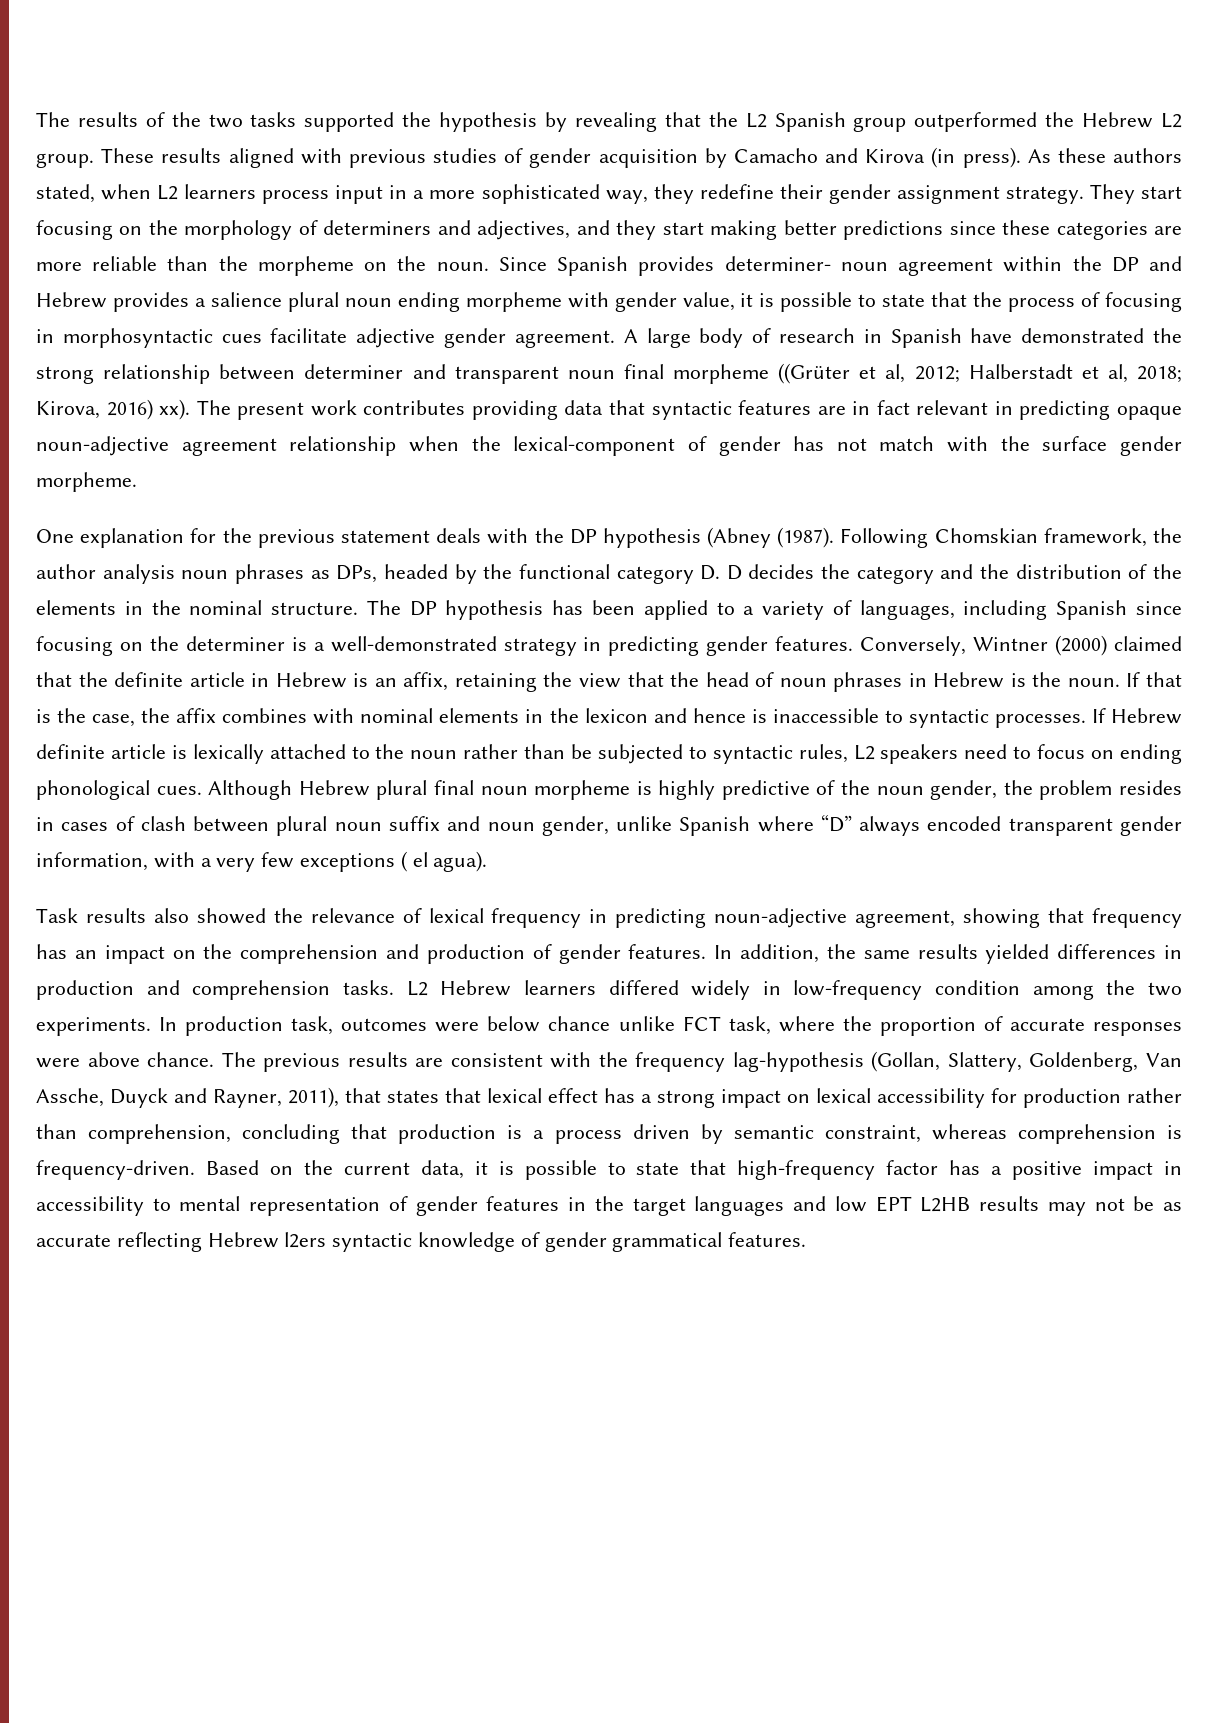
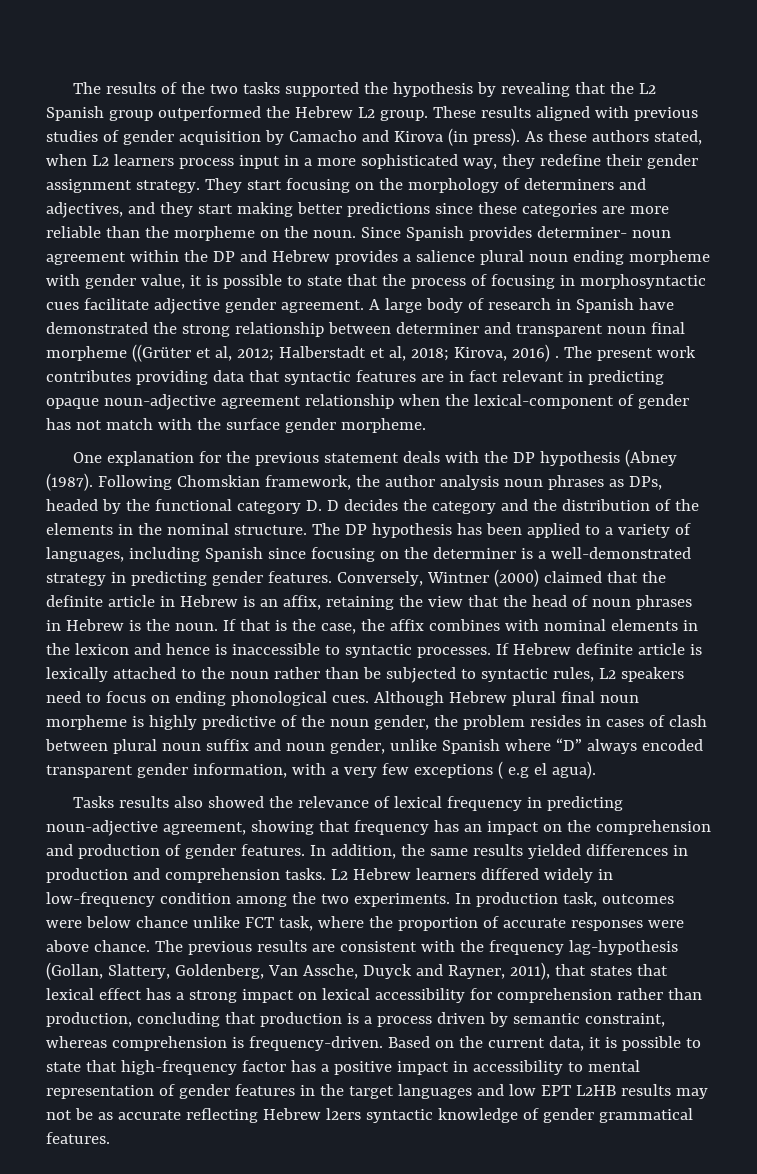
- A large body of research in Spanish have demonstrated the strong relationship between determiner and transparent noun final morpheme ((Grüter et al, 2012; Halberstadt et al, 2018; Kirova, 2016) xx).
+ A large body of research in Spanish have demonstrated the strong relationship between determiner and transparent noun final morpheme ((Grüter et al, 2012; Halberstadt et al, 2018; Kirova, 2016) .
- Although Hebrew plural final noun morpheme is highly predictive of the noun gender, the problem resides in cases of clash between plural noun suffix and noun gender, unlike Spanish where “D” always encoded transparent gender information, with a very few exceptions ( el agua).
+ Although Hebrew plural final noun morpheme is highly predictive of the noun gender, the problem resides in cases of clash between plural noun suffix and noun gender, unlike Spanish where “D” always encoded transparent gender information, with a very few exceptions ( e.g el agua).
- Task results also showed the relevance of lexical frequency in predicting noun-adjective agreement, showing that frequency has an impact on the comprehension and production of gender features.
+ Tasks results also showed the relevance of lexical frequency in predicting noun-adjective agreement, showing that frequency has an impact on the comprehension and production of gender features.
- The previous results are consistent with the frequency lag-hypothesis (Gollan, Slattery, Goldenberg, Van Assche, Duyck and Rayner, 2011), that states that lexical effect has a strong impact on lexical accessibility for production rather than comprehension, concluding that production is a process driven by semantic constraint, whereas comprehension is frequency-driven.
+ The previous results are consistent with the frequency lag-hypothesis (Gollan, Slattery, Goldenberg, Van Assche, Duyck and Rayner, 2011), that states that lexical effect has a strong impact on lexical accessibility for comprehension rather than production, concluding that production is a process driven by semantic constraint, whereas comprehension is frequency-driven.

